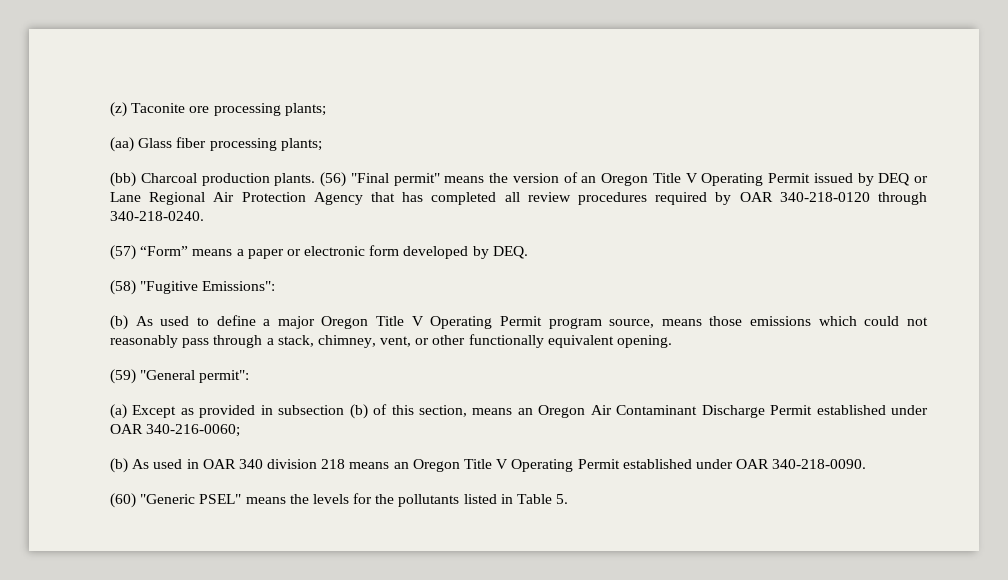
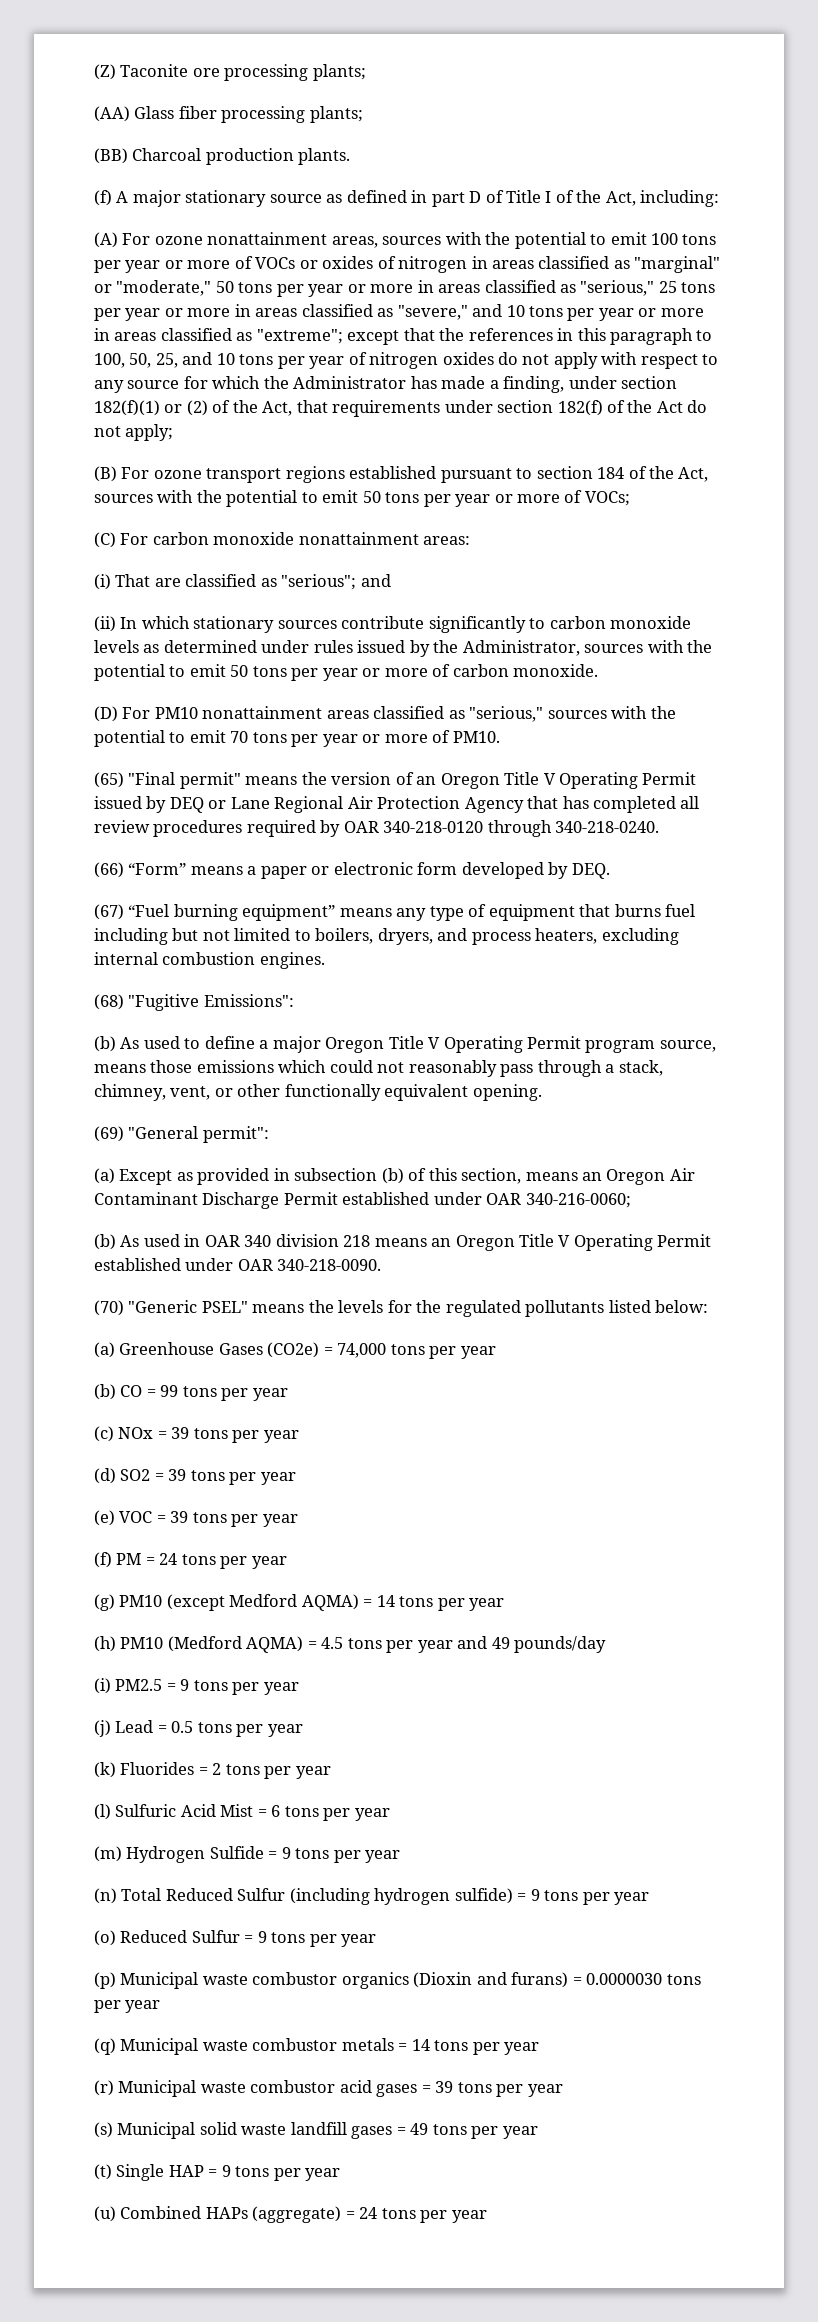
- (z) Taconite ore processing plants;
+ (Z) Taconite ore processing plants;
- (aa) Glass fiber processing plants;
+ (AA) Glass fiber processing plants;
- (bb) Charcoal production plants. (56) "Final permit" means the version of an Oregon Title V Operating Permit issued by DEQ or Lane Regional Air Protection Agency that has completed all review procedures required by OAR 340-218-0120 through 340-218-0240.
+ (BB) Charcoal production plants.
+ (f) A major stationary source as defined in part D of Title I of the Act, including:
+ (A) For ozone nonattainment areas, sources with the potential to emit 100 tons per year or more of VOCs or oxides of nitrogen in areas classified as "marginal" or "moderate," 50 tons per year or more in areas classified as "serious," 25 tons per year or more in areas classified as "severe," and 10 tons per year or more in areas classified as "extreme"; except that the references in this paragraph to 100, 50, 25, and 10 tons per year of nitrogen oxides do not apply with respect to any source for which the Administrator has made a finding, under section 182(f)(1) or (2) of the Act, that requirements under section 182(f) of the Act do not apply;
+ (B) For ozone transport regions established pursuant to section 184 of the Act, sources with the potential to emit 50 tons per year or more of VOCs;
+ (C) For carbon monoxide nonattainment areas:
+ (i) That are classified as "serious"; and
+ (ii) In which stationary sources contribute significantly to carbon monoxide levels as determined under rules issued by the Administrator, sources with the potential to emit 50 tons per year or more of carbon monoxide.
+ (D) For PM10 nonattainment areas classified as "serious," sources with the potential to emit 70 tons per year or more of PM10.
+ (65) "Final permit" means the version of an Oregon Title V Operating Permit issued by DEQ or Lane Regional Air Protection Agency that has completed all review procedures required by OAR 340-218-0120 through 340-218-0240.
- (57) “Form” means a paper or electronic form developed by DEQ.
+ (66) “Form” means a paper or electronic form developed by DEQ.
- (58) "Fugitive Emissions":
+ (67) “Fuel burning equipment” means any type of equipment that burns fuel including but not limited to boilers, dryers, and process heaters, excluding internal combustion engines.
+ (68) "Fugitive Emissions":
- (59) "General permit":
+ (69) "General permit":
- (60) "Generic PSEL" means the levels for the pollutants listed in Table 5.
+ (70) "Generic PSEL" means the levels for the regulated pollutants listed below:
+ (a) Greenhouse Gases (CO2e) = 74,000 tons per year
+ (b) CO = 99 tons per year
+ (c) NOx = 39 tons per year
+ (d) SO2 = 39 tons per year
+ (e) VOC = 39 tons per year
+ (f) PM = 24 tons per year
+ (g) PM10 (except Medford AQMA) = 14 tons per year
+ (h) PM10 (Medford AQMA) = 4.5 tons per year and 49 pounds/day
+ (i) PM2.5 = 9 tons per year
+ (j) Lead = 0.5 tons per year
+ (k) Fluorides = 2 tons per year
+ (l) Sulfuric Acid Mist = 6 tons per year
+ (m) Hydrogen Sulfide = 9 tons per year
+ (n) Total Reduced Sulfur (including hydrogen sulfide) = 9 tons per year
+ (o) Reduced Sulfur = 9 tons per year
+ (p) Municipal waste combustor organics (Dioxin and furans) = 0.0000030 tons per year
+ (q) Municipal waste combustor metals = 14 tons per year
+ (r) Municipal waste combustor acid gases = 39 tons per year
+ (s) Municipal solid waste landfill gases = 49 tons per year
+ (t) Single HAP = 9 tons per year
+ (u) Combined HAPs (aggregate) = 24 tons per year

